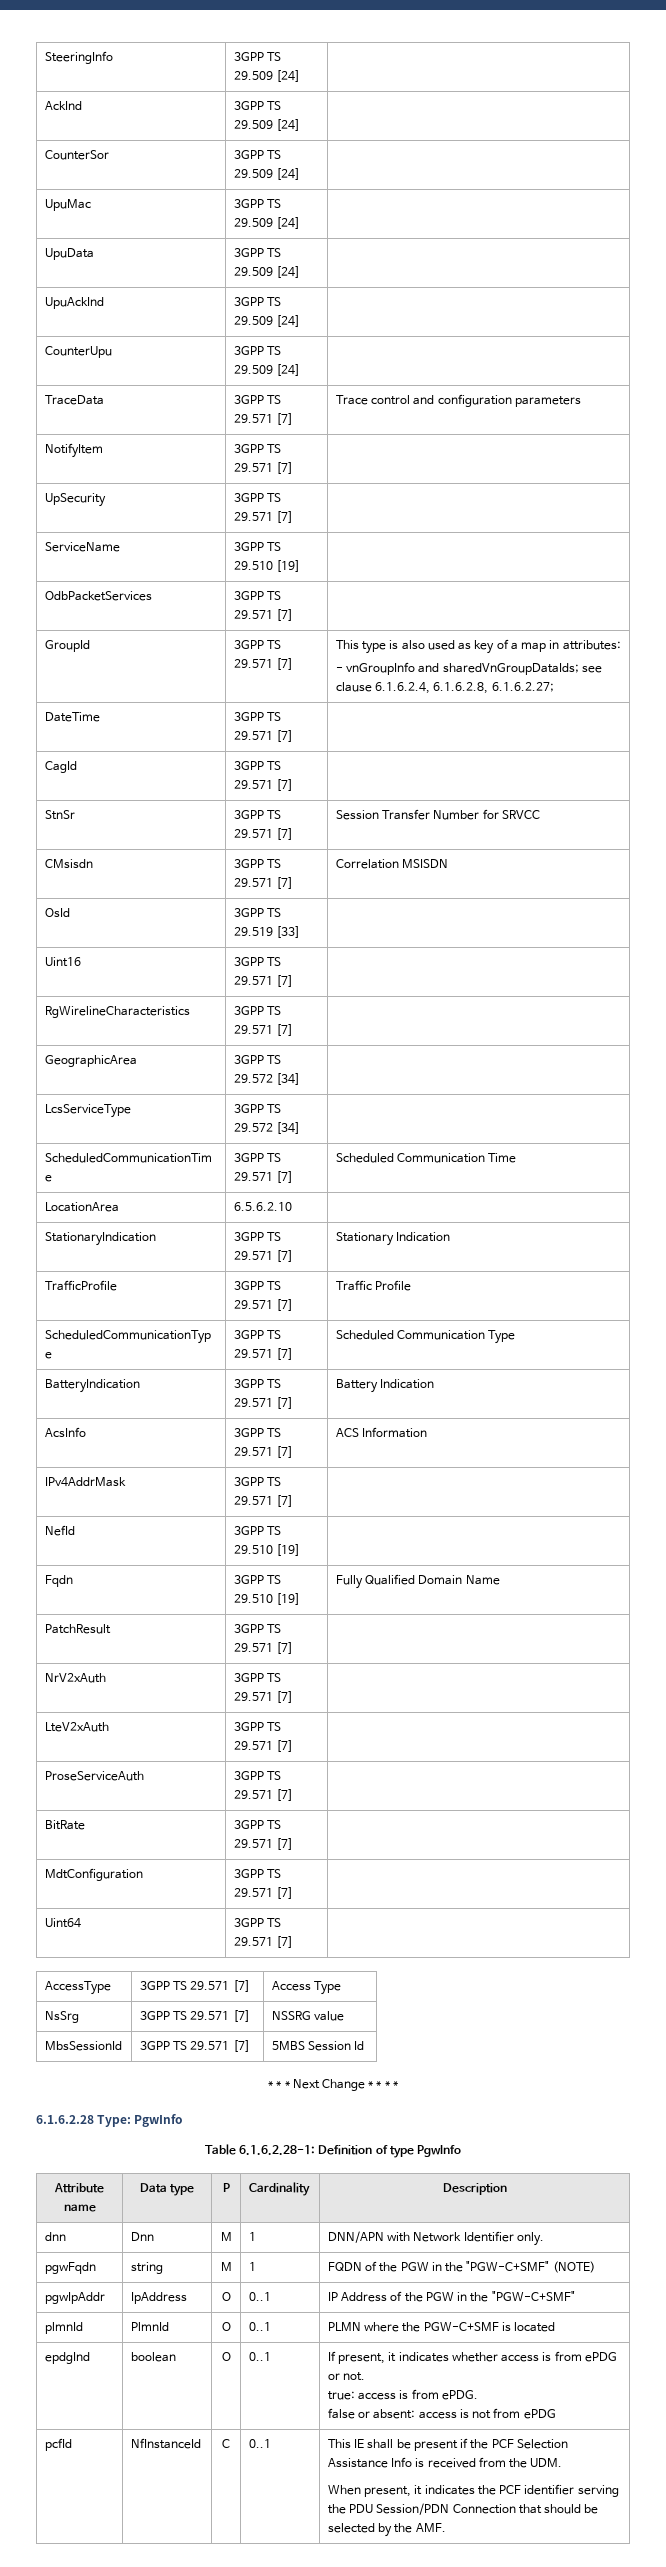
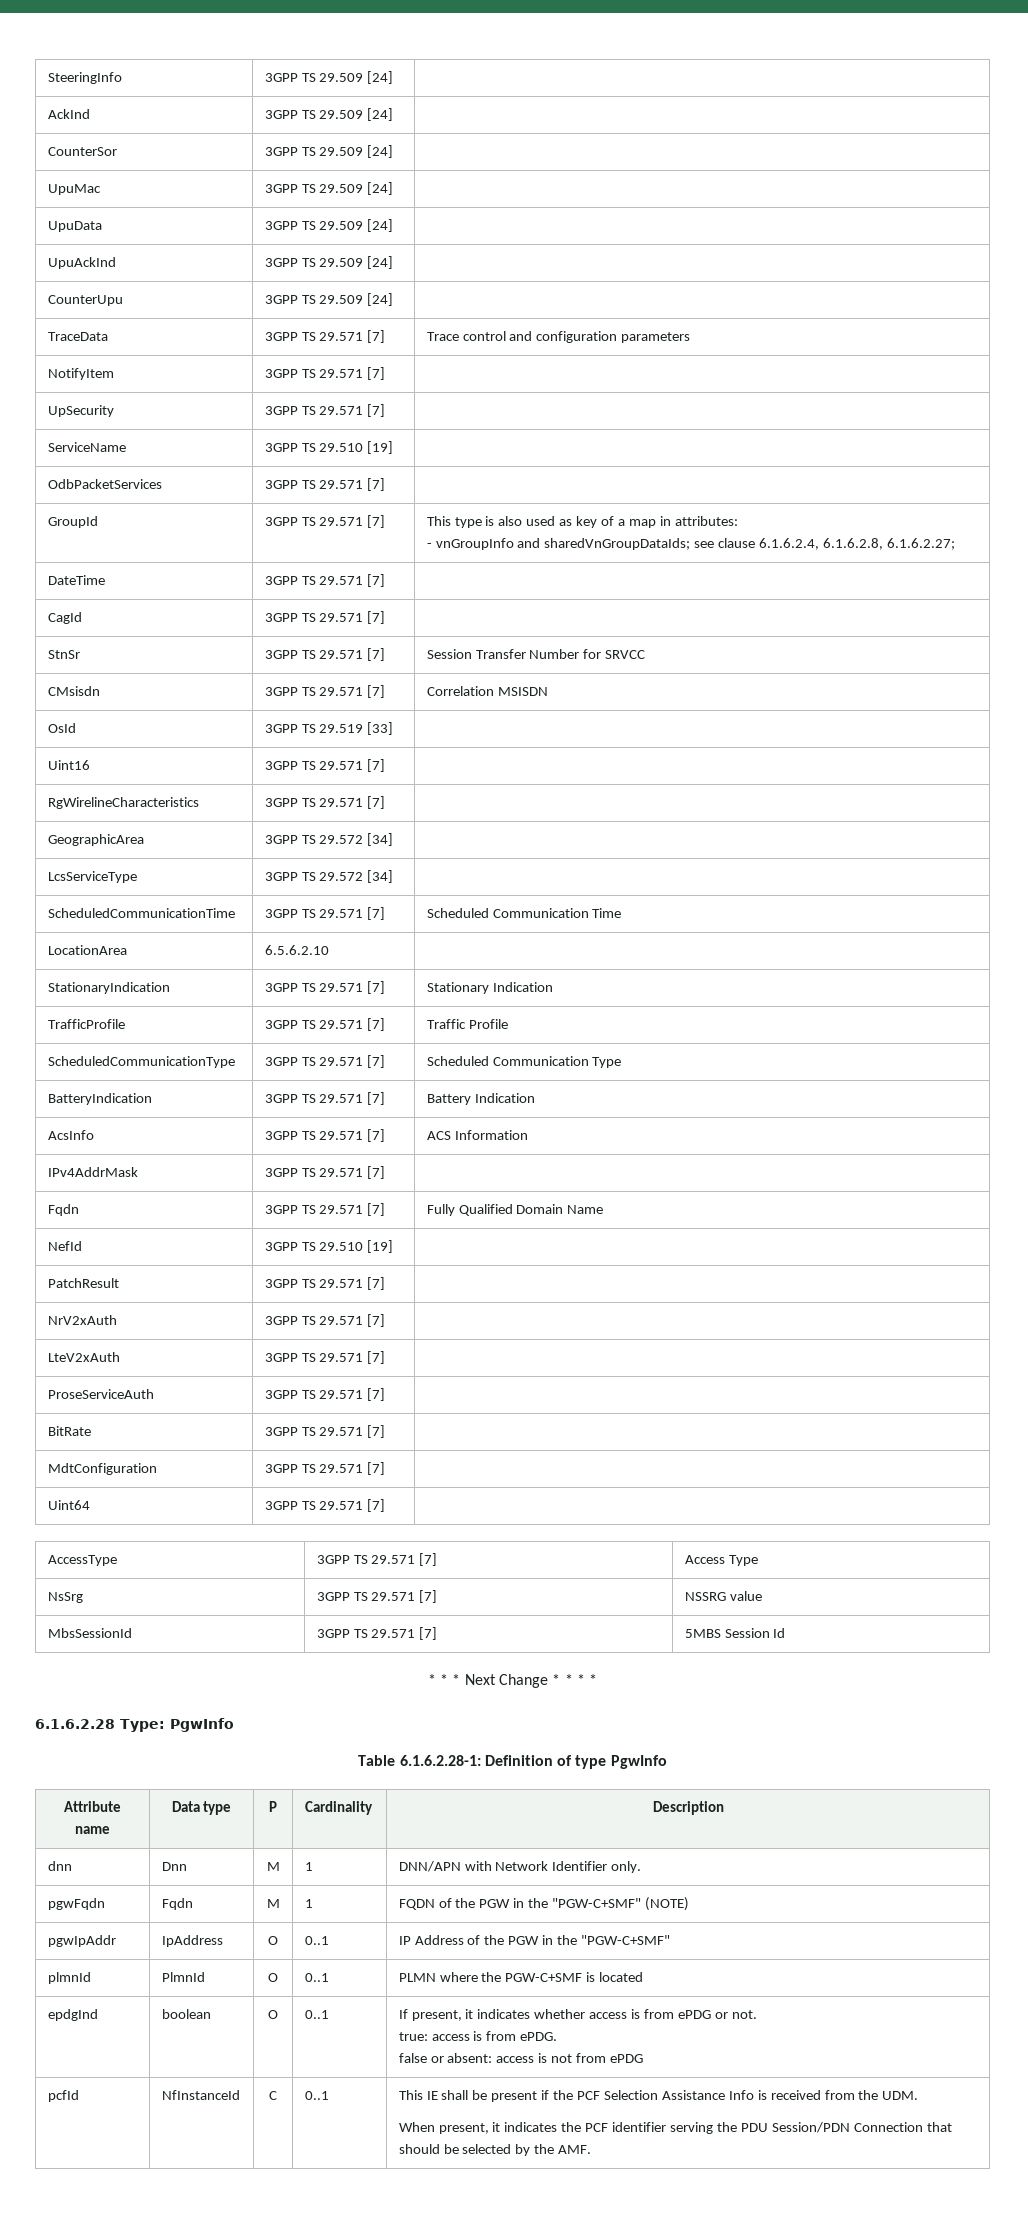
+ Fqdn | 3GPP TS 29.571 [7] | Fully Qualified Domain Name
- Fqdn | 3GPP TS 29.510 [19] | Fully Qualified Domain Name
- pgwFqdn | string | M | 1 | FQDN of the PGW in the "PGW-C+SMF" (NOTE)
+ pgwFqdn | Fqdn | M | 1 | FQDN of the PGW in the "PGW-C+SMF" (NOTE)

